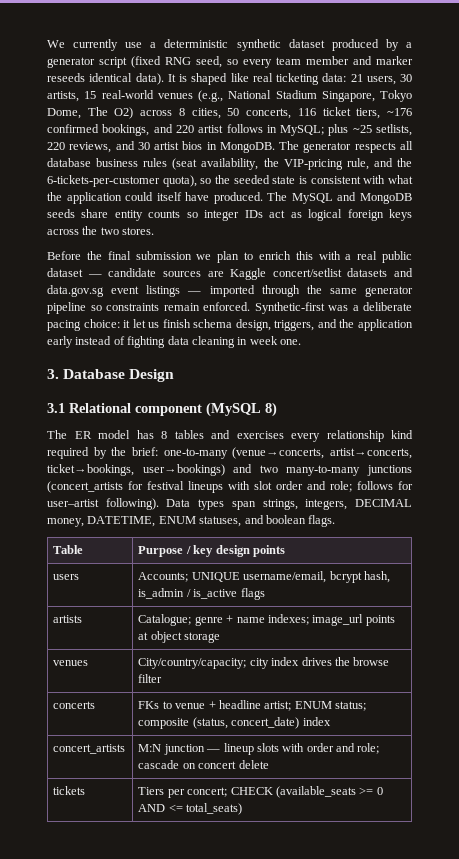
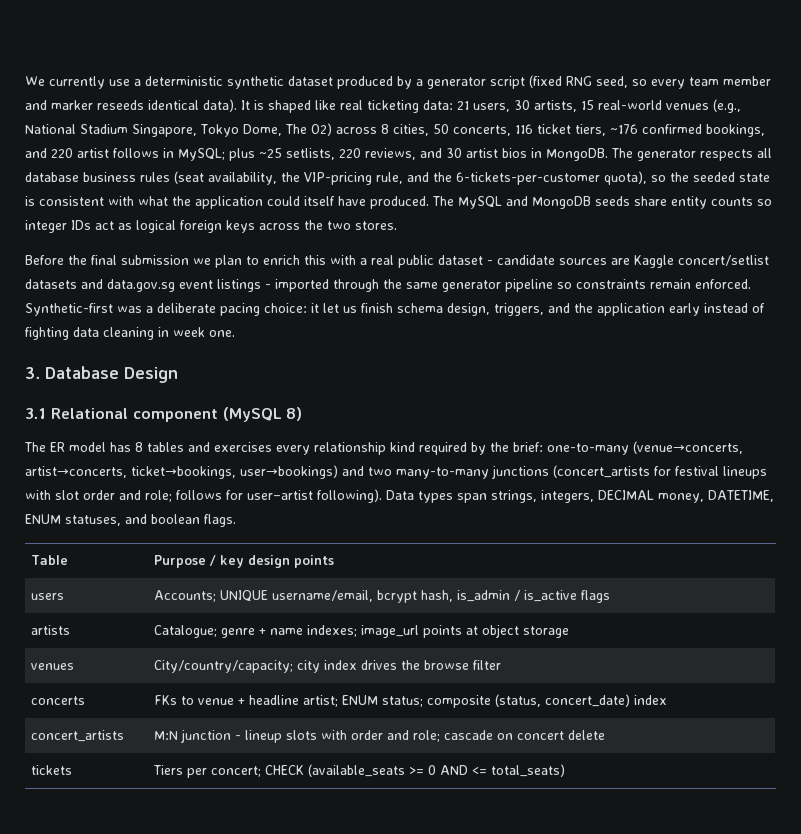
- Before the final submission we plan to enrich this with a real public dataset — candidate sources are Kaggle concert/setlist datasets and data.gov.sg event listings — imported through the same generator pipeline so constraints remain enforced.
+ Before the final submission we plan to enrich this with a real public dataset - candidate sources are Kaggle concert/setlist datasets and data.gov.sg event listings - imported through the same generator pipeline so constraints remain enforced.
- concert_artists | M:N junction — lineup slots with order and role; cascade on concert delete
+ concert_artists | M:N junction - lineup slots with order and role; cascade on concert delete

